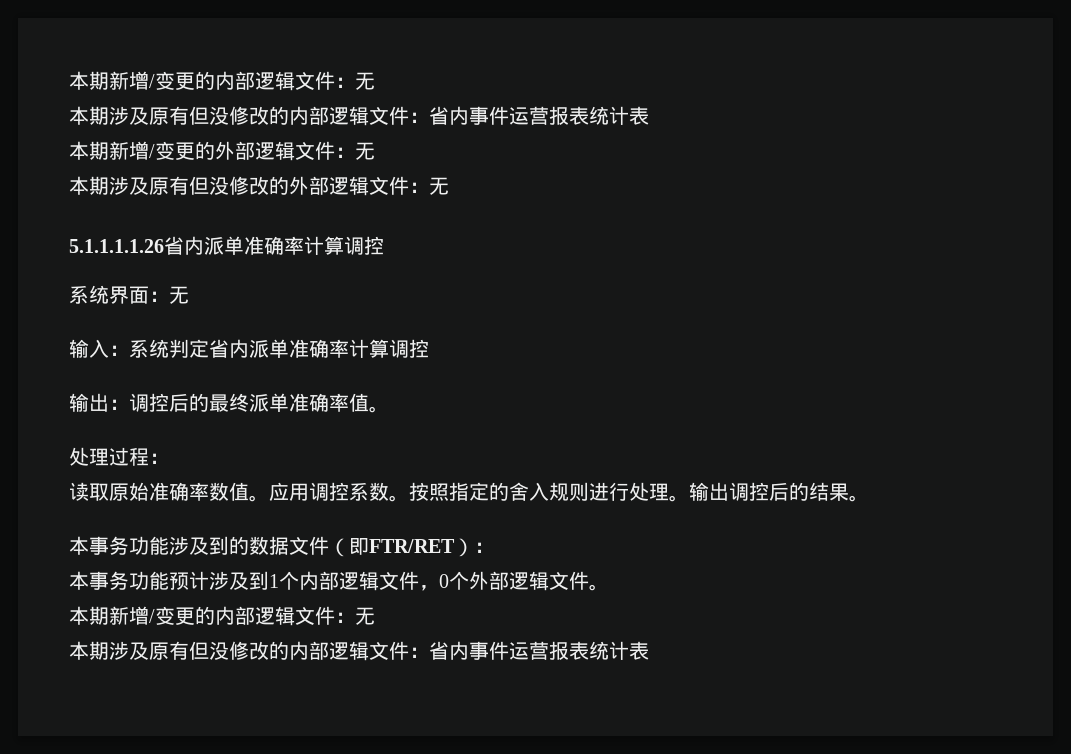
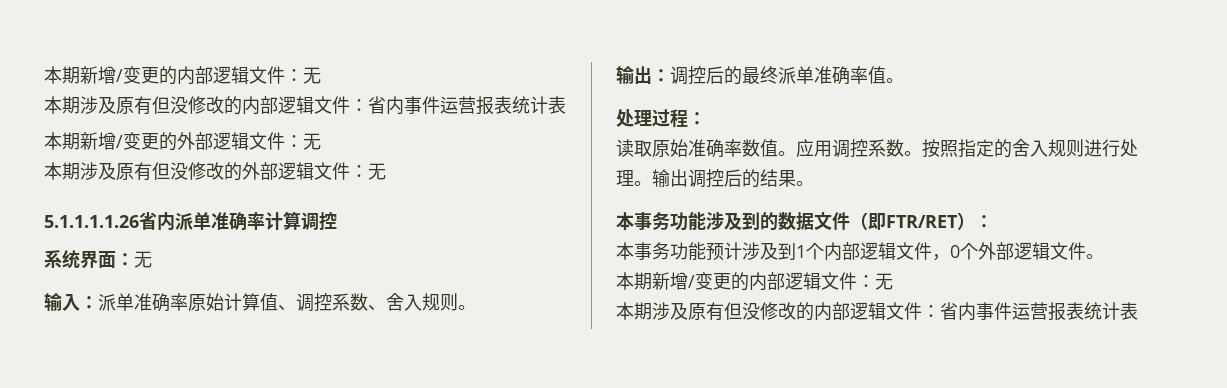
- 输入：系统判定省内派单准确率计算调控
+ 输入：派单准确率原始计算值、调控系数、舍入规则。

